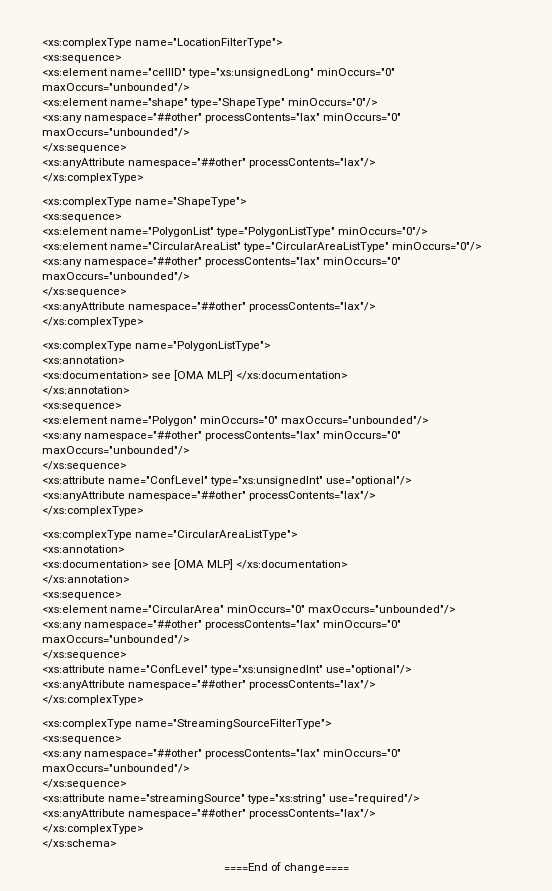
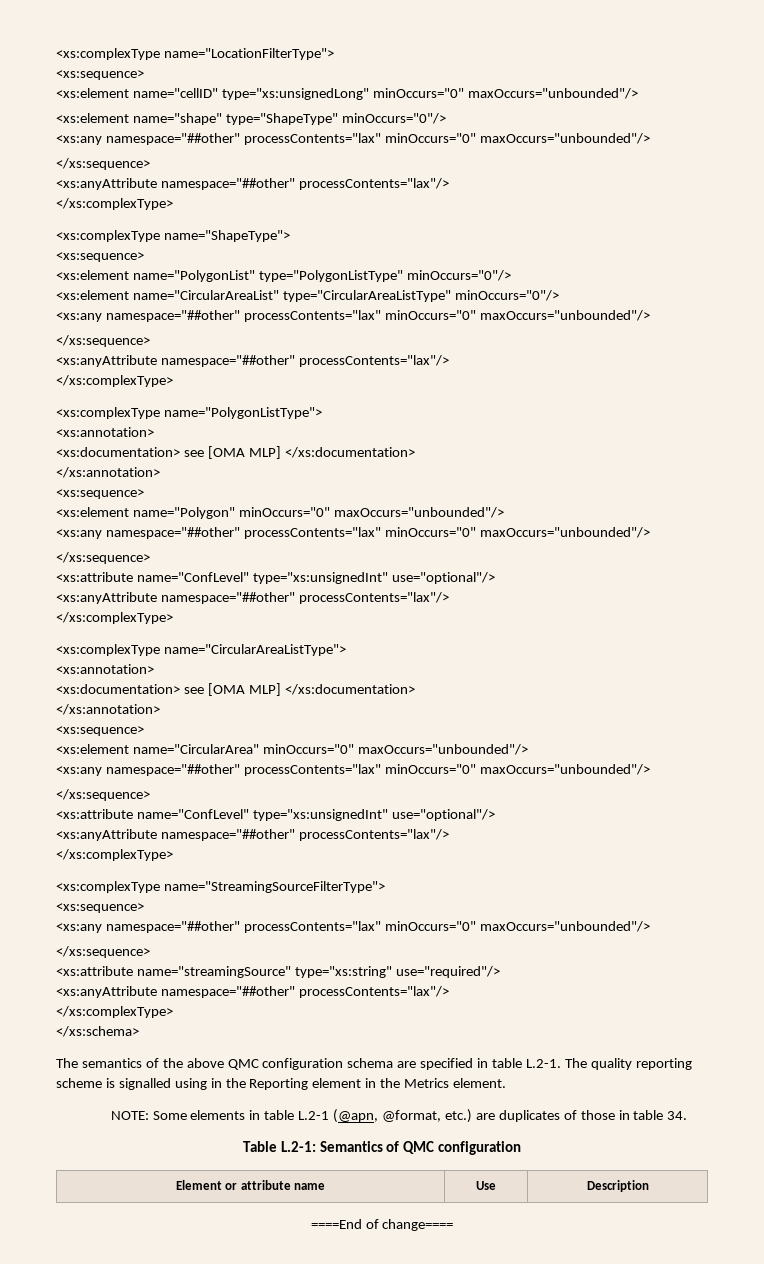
+ The semantics of the above QMC configuration schema are specified in table L.2-1. The quality reporting scheme is signalled using in the Reporting element in the Metrics element.
+ NOTE: Some elements in table L.2-1 (@apn, @format, etc.) are duplicates of those in table 34.
+ Table L.2-1: Semantics of QMC configuration
+ Element or attribute name | Use | Description

